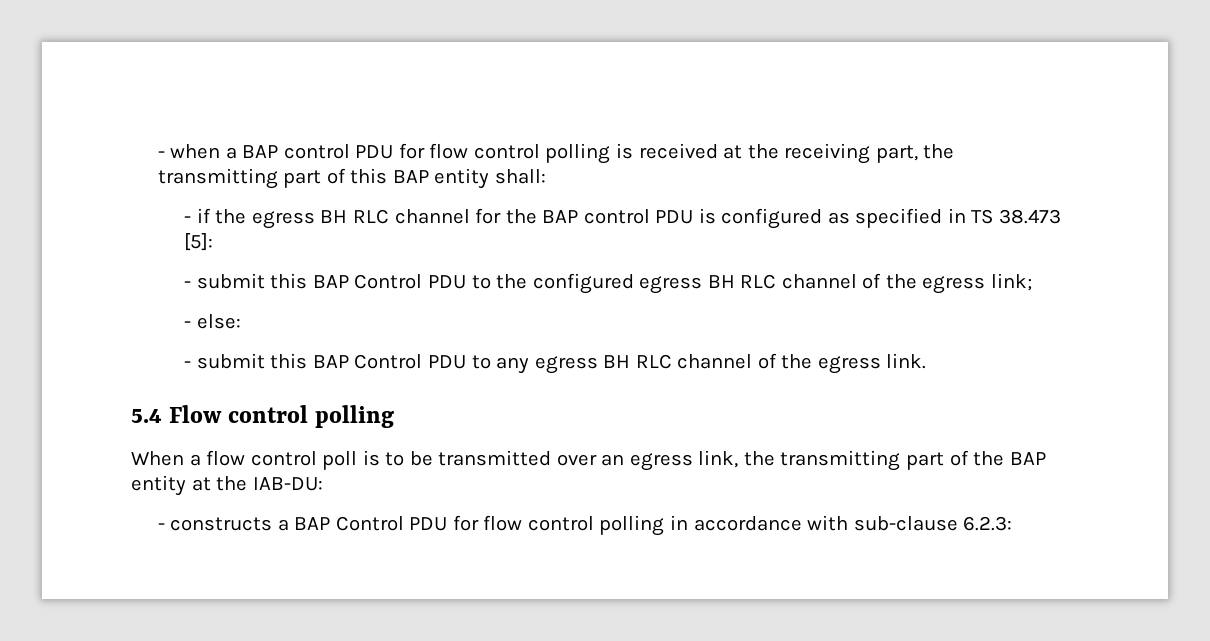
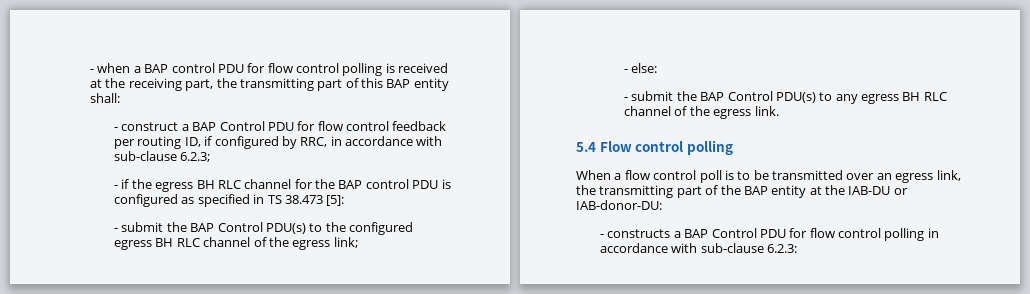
+ - construct a BAP Control PDU for flow control feedback per routing ID, if configured by RRC, in accordance with sub-clause 6.2.3;
- - submit this BAP Control PDU to the configured egress BH RLC channel of the egress link;
+ - submit the BAP Control PDU(s) to the configured egress BH RLC channel of the egress link;
- - submit this BAP Control PDU to any egress BH RLC channel of the egress link.
+ - submit the BAP Control PDU(s) to any egress BH RLC channel of the egress link.
- When a flow control poll is to be transmitted over an egress link, the transmitting part of the BAP entity at the IAB-DU:
+ When a flow control poll is to be transmitted over an egress link, the transmitting part of the BAP entity at the IAB-DU or IAB-donor-DU:

